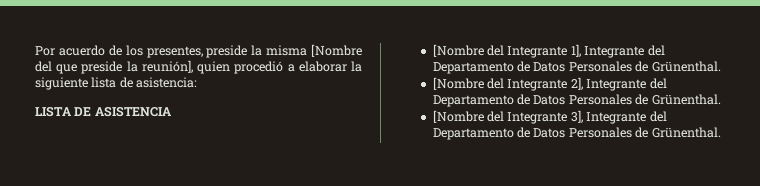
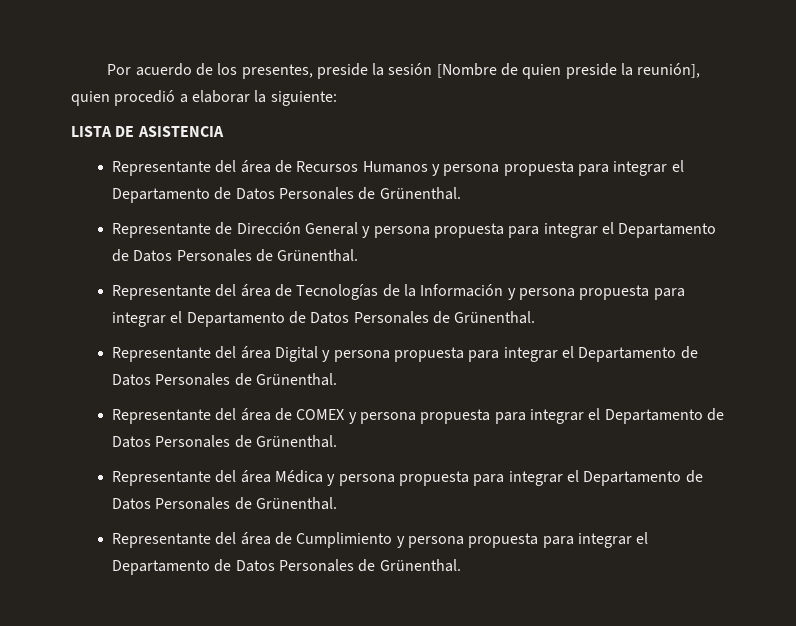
- Por acuerdo de los presentes, preside la misma [Nombre del que preside la reunión], quien procedió a elaborar la siguiente lista de asistencia:
+ Por acuerdo de los presentes, preside la sesión [Nombre de quien preside la reunión], quien procedió a elaborar la siguiente:
- [Nombre del Integrante 1], Integrante del Departamento de Datos Personales de Grünenthal.
- [Nombre del Integrante 2], Integrante del Departamento de Datos Personales de Grünenthal.
- [Nombre del Integrante 3], Integrante del Departamento de Datos Personales de Grünenthal.
+ Representante del área de Recursos Humanos y persona propuesta para integrar el Departamento de Datos Personales de Grünenthal.
+ Representante de Dirección General y persona propuesta para integrar el Departamento de Datos Personales de Grünenthal.
+ Representante del área de Tecnologías de la Información y persona propuesta para integrar el Departamento de Datos Personales de Grünenthal.
+ Representante del área Digital y persona propuesta para integrar el Departamento de Datos Personales de Grünenthal.
+ Representante del área de COMEX y persona propuesta para integrar el Departamento de Datos Personales de Grünenthal.
+ Representante del área Médica y persona propuesta para integrar el Departamento de Datos Personales de Grünenthal.
+ Representante del área de Cumplimiento y persona propuesta para integrar el Departamento de Datos Personales de Grünenthal.

